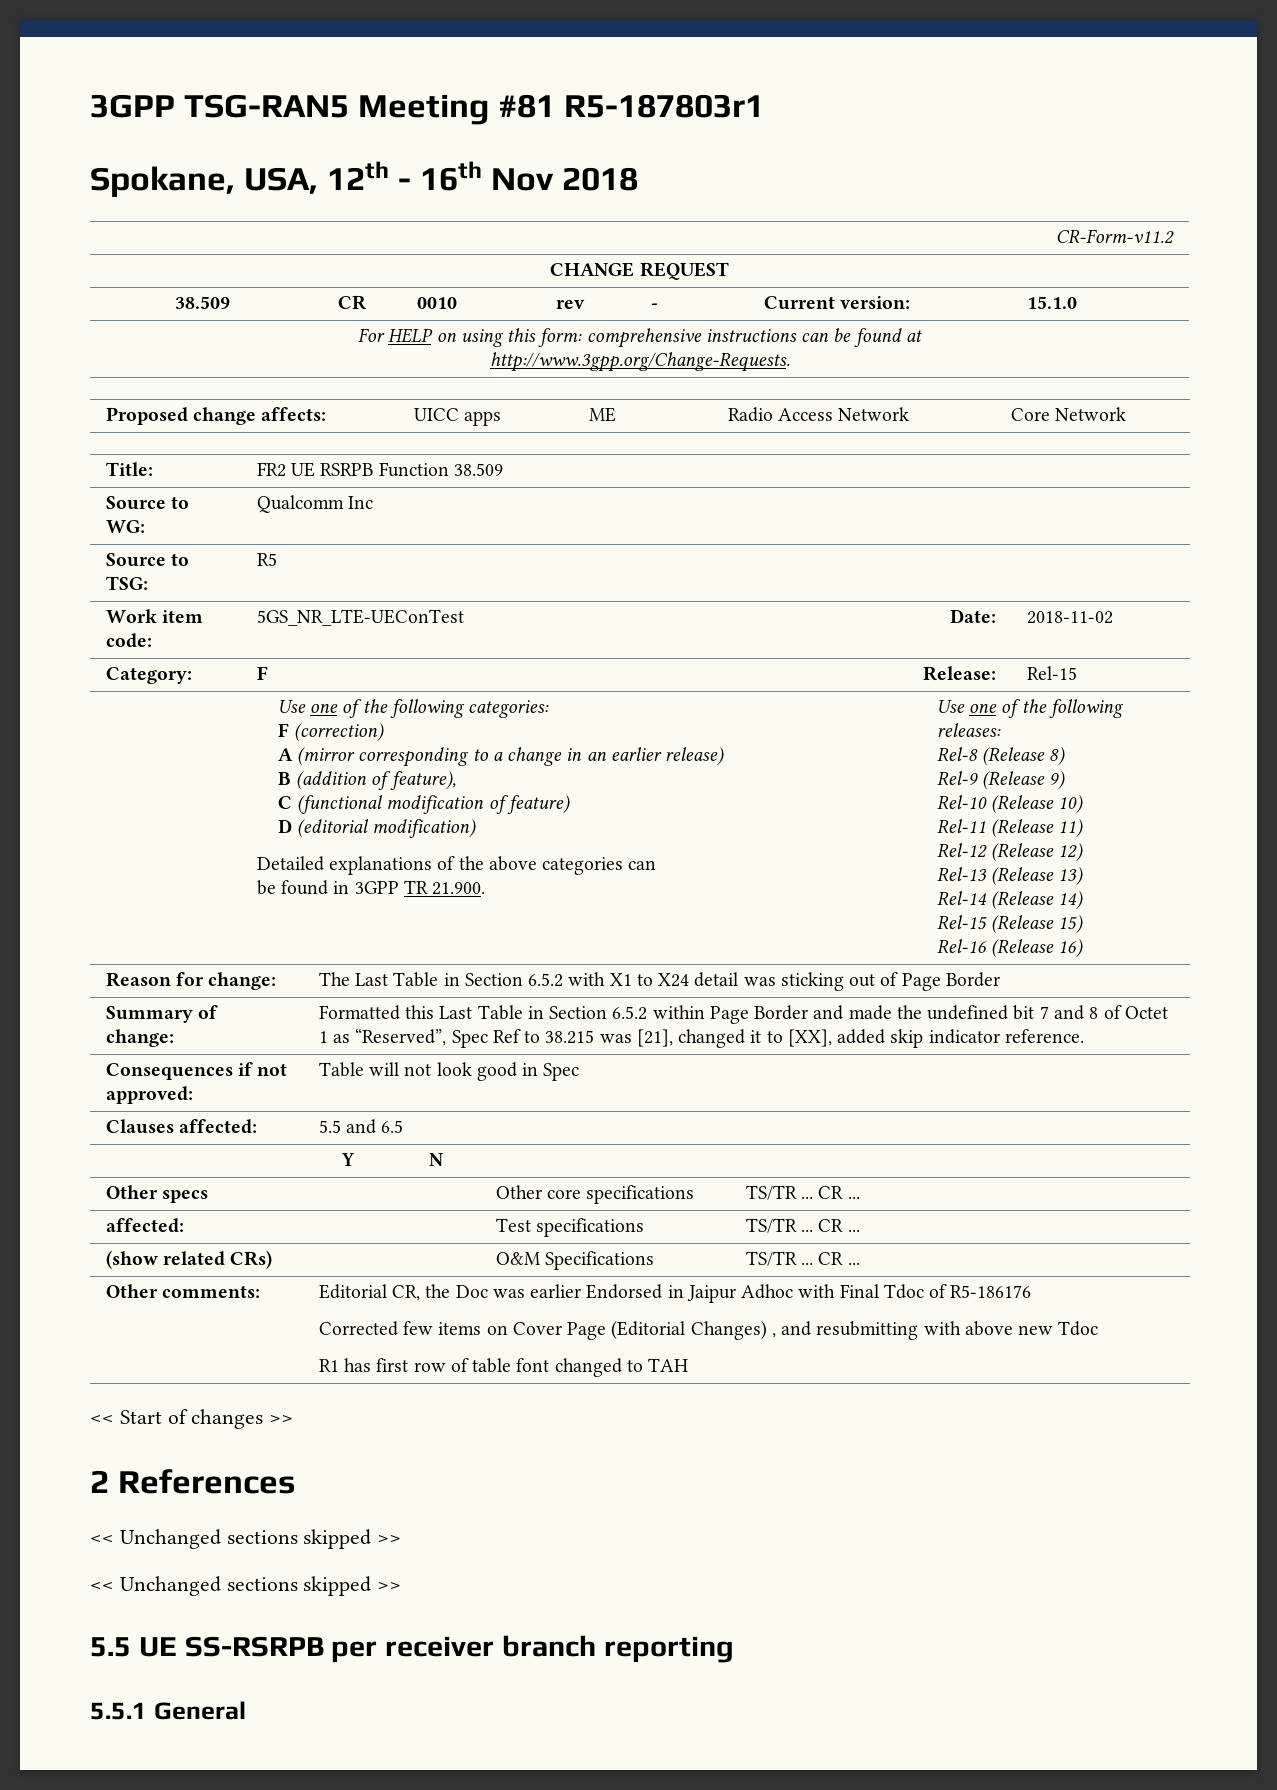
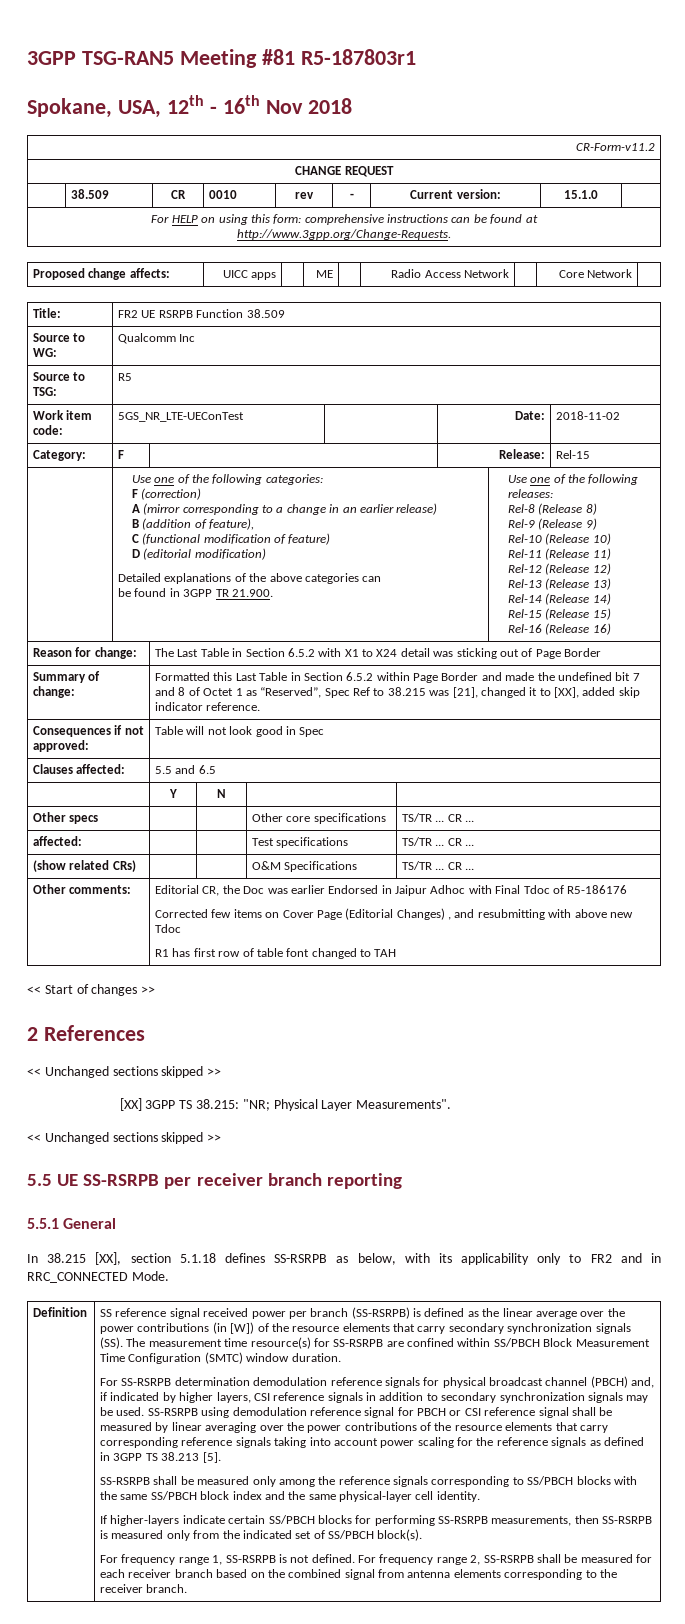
+ [XX] 3GPP TS 38.215: "NR; Physical Layer Measurements".
+ In 38.215 [XX], section 5.1.18 defines SS-RSRPB as below, with its applicability only to FR2 and in RRC_CONNECTED Mode.
+ Definition | SS reference signal received power per branch (SS-RSRPB) is defined as the linear average over the power contributions (in [W]) of the resource elements that carry secondary synchronization signals (SS). The measurement time resource(s) for SS-RSRPB are confined within SS/PBCH Block Measurement Time Configuration (SMTC) window duration.
+ For SS-RSRPB determination demodulation reference signals for physical broadcast channel (PBCH) and, if indicated by higher layers, CSI reference signals in addition to secondary synchronization signals may be used. SS-RSRPB using demodulation reference signal for PBCH or CSI reference signal shall be measured by linear averaging over the power contributions of the resource elements that carry corresponding reference signals taking into account power scaling for the reference signals as defined in 3GPP TS 38.213 [5].
+ SS-RSRPB shall be measured only among the reference signals corresponding to SS/PBCH blocks with the same SS/PBCH block index and the same physical-layer cell identity.
+ If higher-layers indicate certain SS/PBCH blocks for performing SS-RSRPB measurements, then SS-RSRPB is measured only from the indicated set of SS/PBCH block(s).
+ For frequency range 1, SS-RSRPB is not defined. For frequency range 2, SS-RSRPB shall be measured for each receiver branch based on the combined signal from antenna elements corresponding to the receiver branch.

